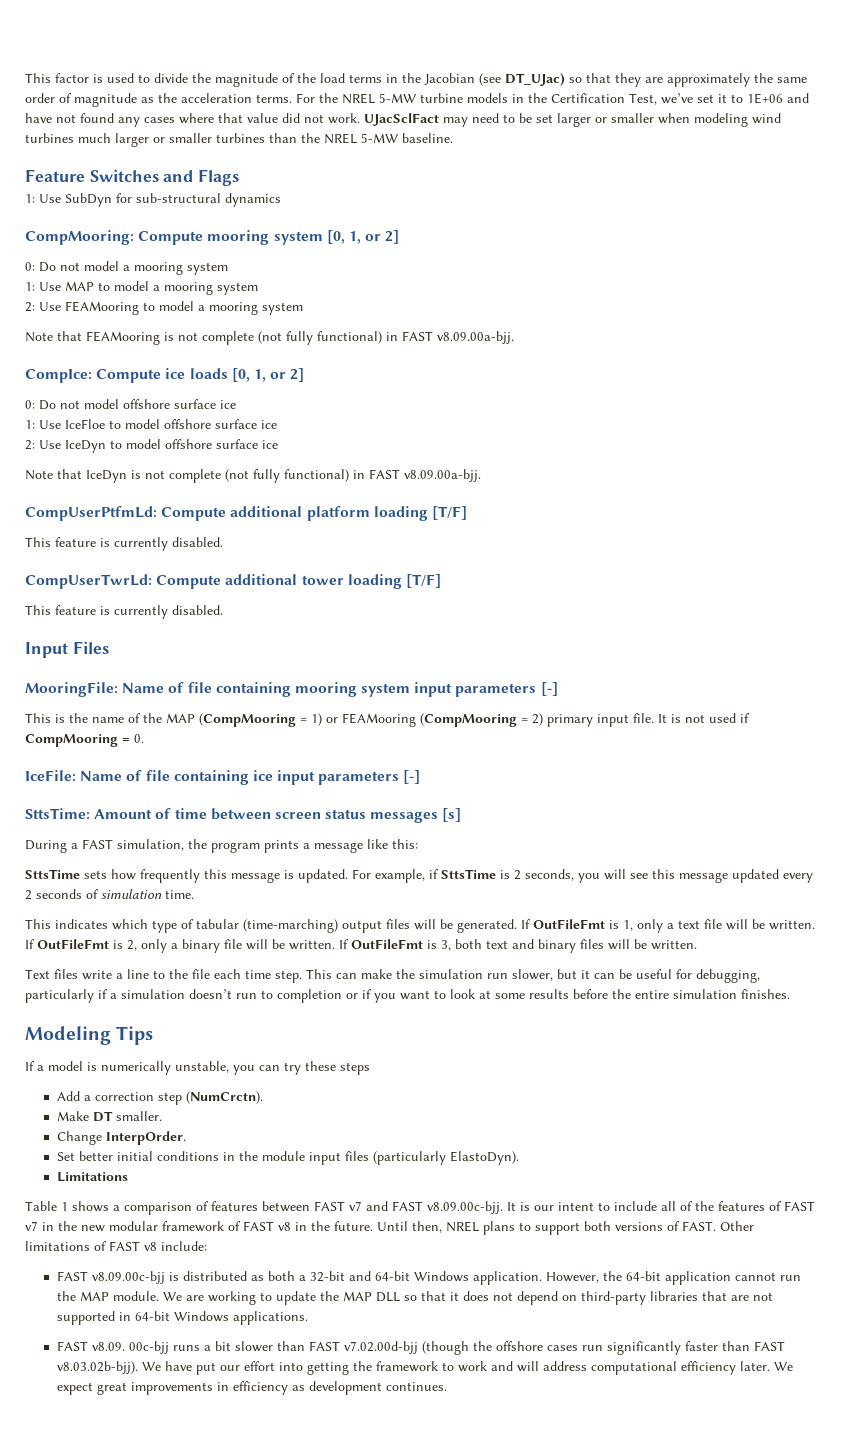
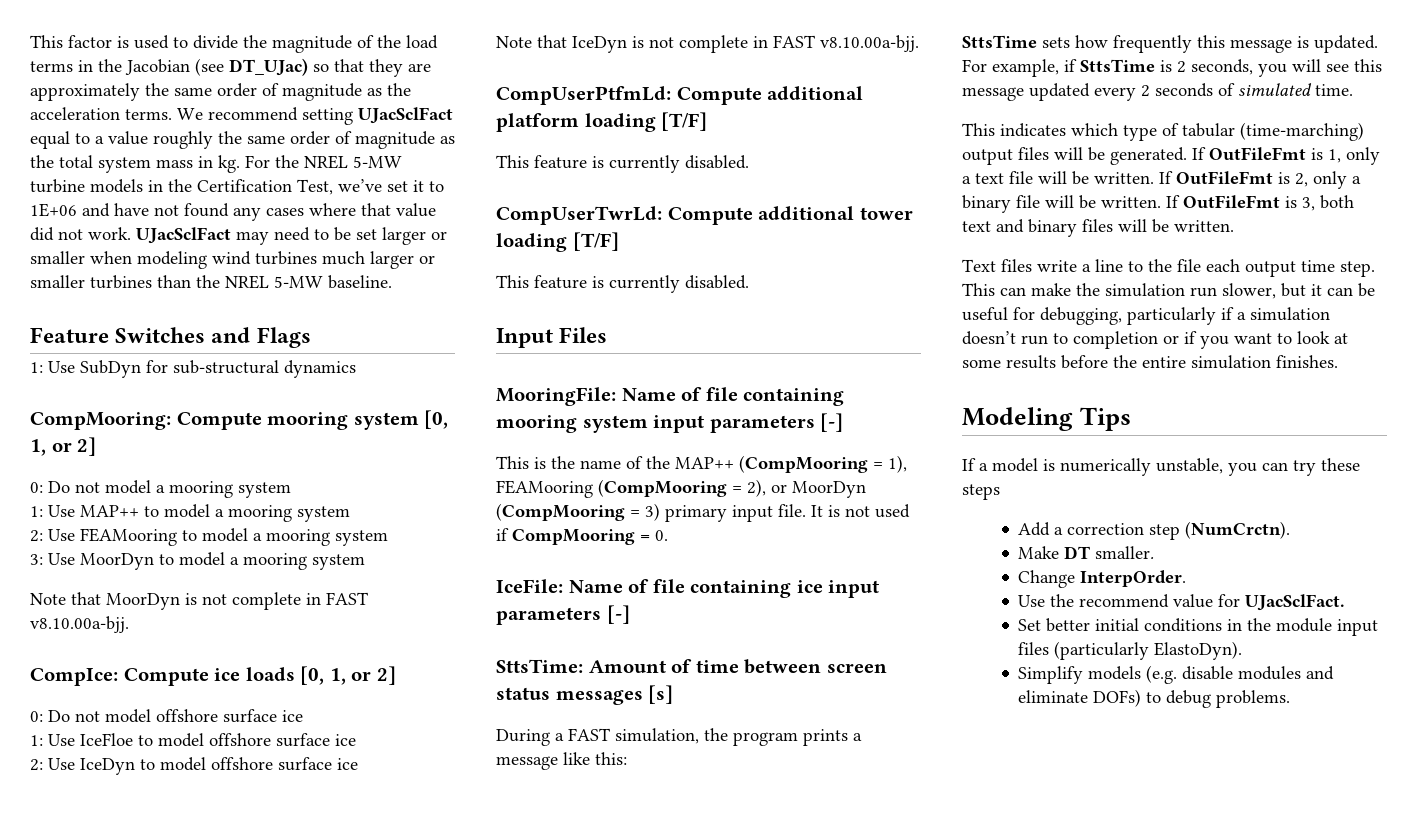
+ We recommend setting UJacSclFact equal to a value roughly the same order of magnitude as the total system mass in kg.
- 1: Use MAP to model a mooring system
+ 1: Use MAP++ to model a mooring system
- Note that FEAMooring is not complete (not fully functional) in FAST v8.09.00a-bjj.
+ 3: Use MoorDyn to model a mooring system
+ Note that MoorDyn is not complete in FAST v8.10.00a-bjj.
- Note that IceDyn is not complete (not fully functional) in FAST v8.09.00a-bjj.
+ Note that IceDyn is not complete in FAST v8.10.00a-bjj.
- This is the name of the MAP (CompMooring = 1) or FEAMooring (CompMooring = 2) primary input file.
+ This is the name of the MAP++ (CompMooring = 1), FEAMooring (CompMooring = 2), or MoorDyn (CompMooring = 3) primary input file.
- For example, if SttsTime is 2 seconds, you will see this message updated every 2 seconds of simulation time.
+ For example, if SttsTime is 2 seconds, you will see this message updated every 2 seconds of simulated time.
- Text files write a line to the file each time step.
+ Text files write a line to the file each output time step.
+ Use the recommend value for UJacSclFact.
- Limitations
- Table 1 shows a comparison of features between FAST v7 and FAST v8.09.00c-bjj. It is our intent to include all of the features of FAST v7 in the new modular framework of FAST v8 in the future. Until then, NREL plans to support both versions of FAST. Other limitations of FAST v8 include:
- FAST v8.09.00c-bjj is distributed as both a 32-bit and 64-bit Windows application. However, the 64-bit application cannot run the MAP module. We are working to update the MAP DLL so that it does not depend on third-party libraries that are not supported in 64-bit Windows applications.
- FAST v8.09. 00c-bjj runs a bit slower than FAST v7.02.00d-bjj (though the offshore cases run significantly faster than FAST v8.03.02b-bjj). We have put our effort into getting the framework to work and will address computational efficiency later. We expect great improvements in efficiency as development continues.
+ Simplify models (e.g. disable modules and eliminate DOFs) to debug problems.

